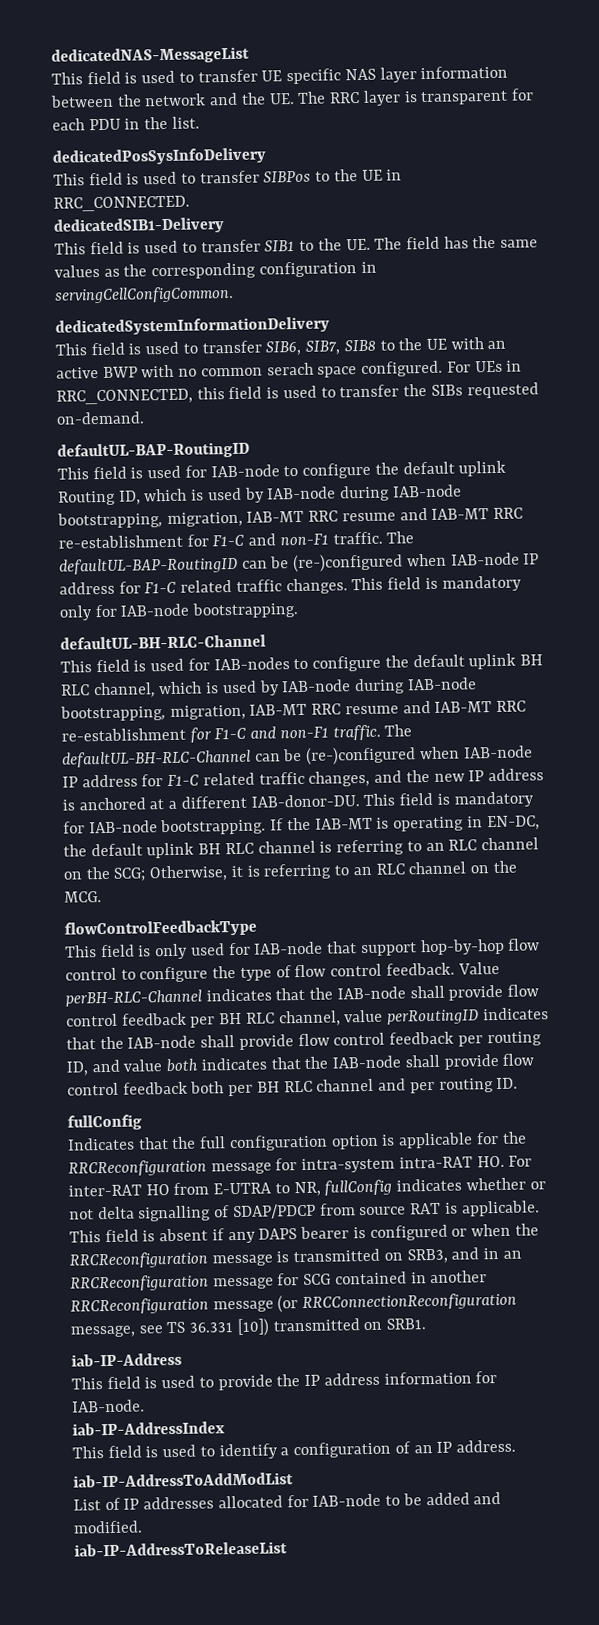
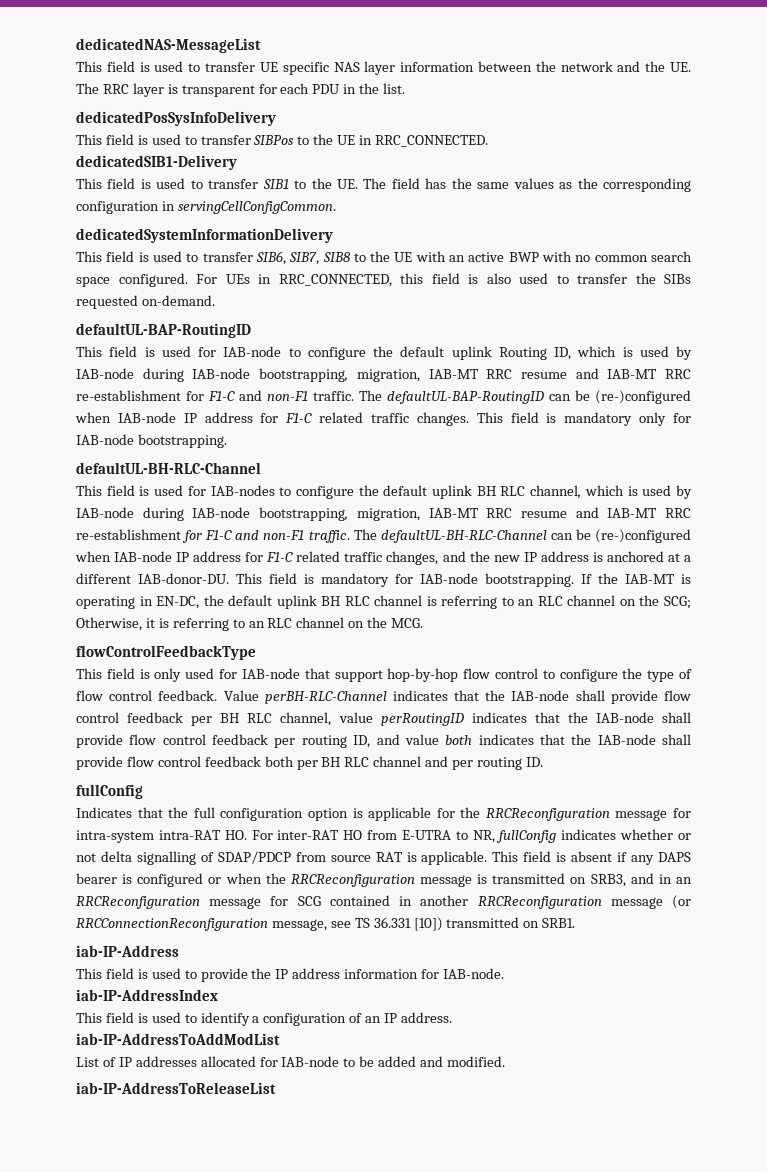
- This field is used to transfer SIB6, SIB7, SIB8 to the UE with an active BWP with no common serach space configured.
+ This field is used to transfer SIB6, SIB7, SIB8 to the UE with an active BWP with no common search space configured.
- For UEs in RRC_CONNECTED, this field is used to transfer the SIBs requested on-demand.
+ For UEs in RRC_CONNECTED, this field is also used to transfer the SIBs requested on-demand.

